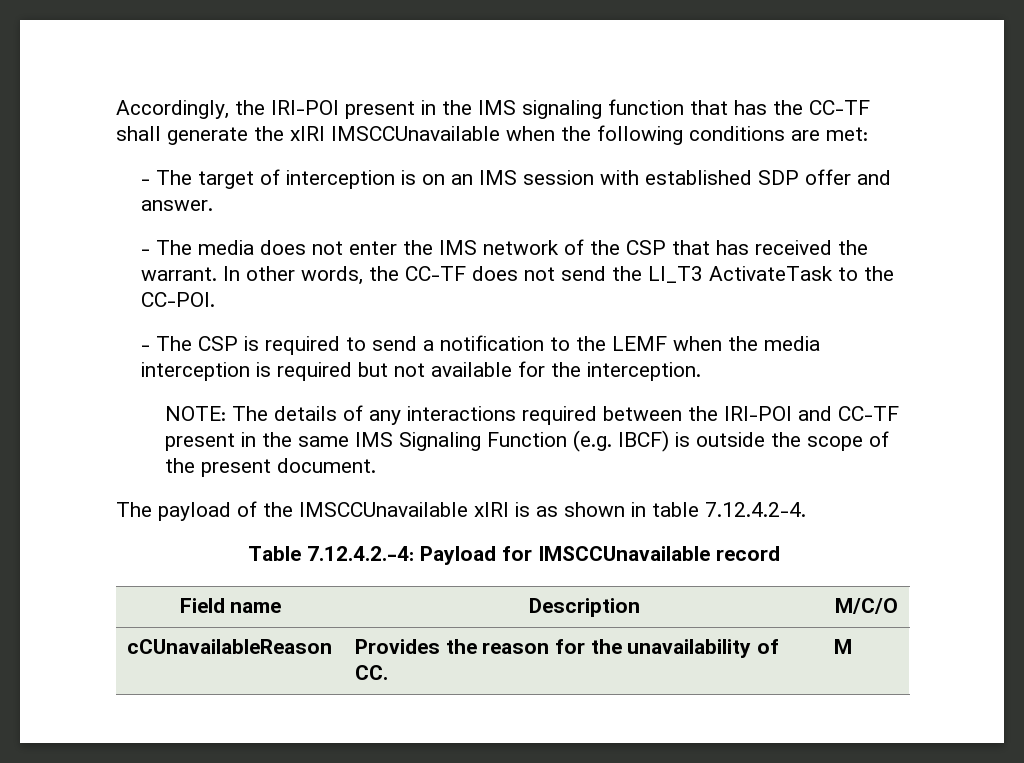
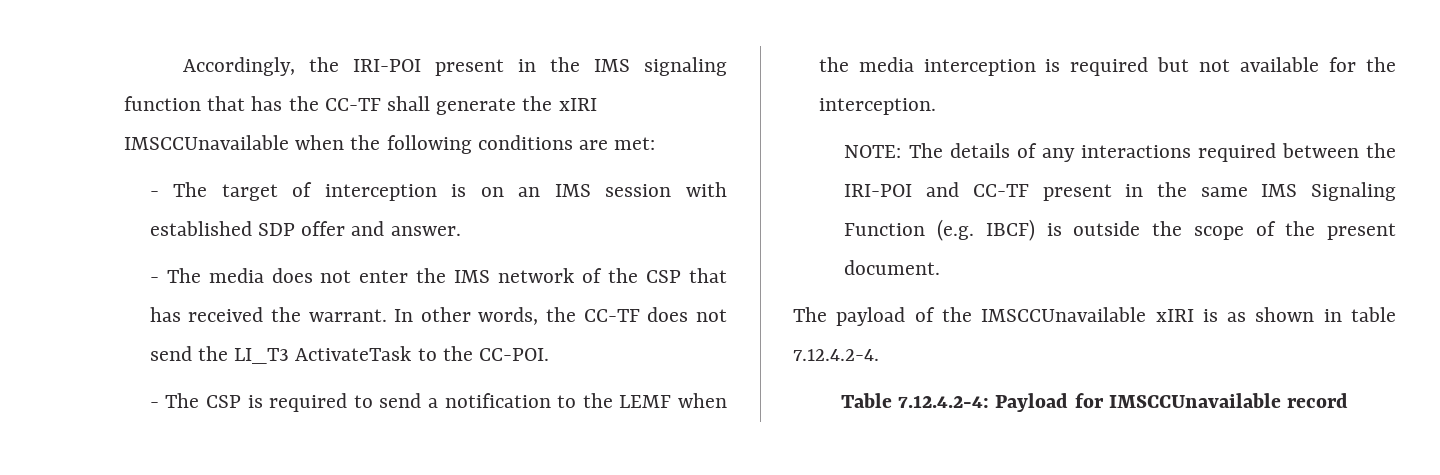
- Table 7.12.4.2.-4: Payload for IMSCCUnavailable record
+ Table 7.12.4.2-4: Payload for IMSCCUnavailable record
- Field name | Description | M/C/O
- cCUnavailableReason | Provides the reason for the unavailability of CC. | M

